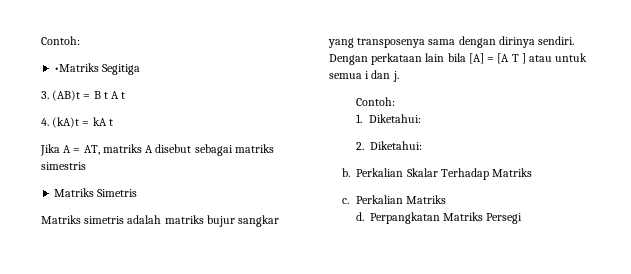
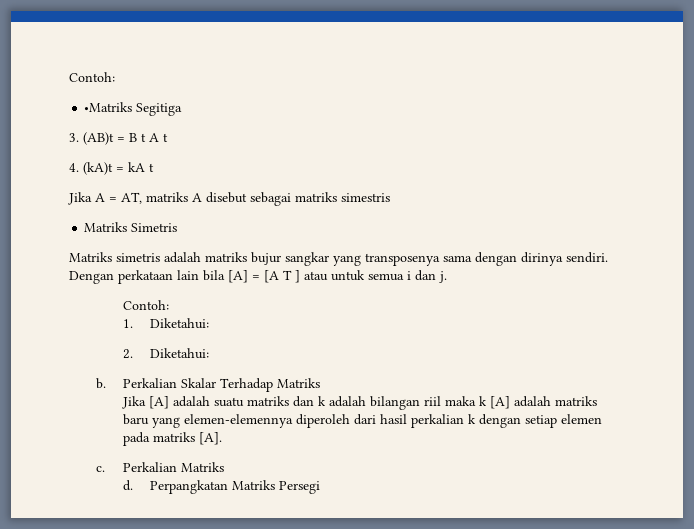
+ Jika [A] adalah suatu matriks dan k adalah bilangan riil maka k [A] adalah matriks baru yang elemen-elemennya diperoleh dari hasil perkalian k dengan setiap elemen pada matriks [A].

